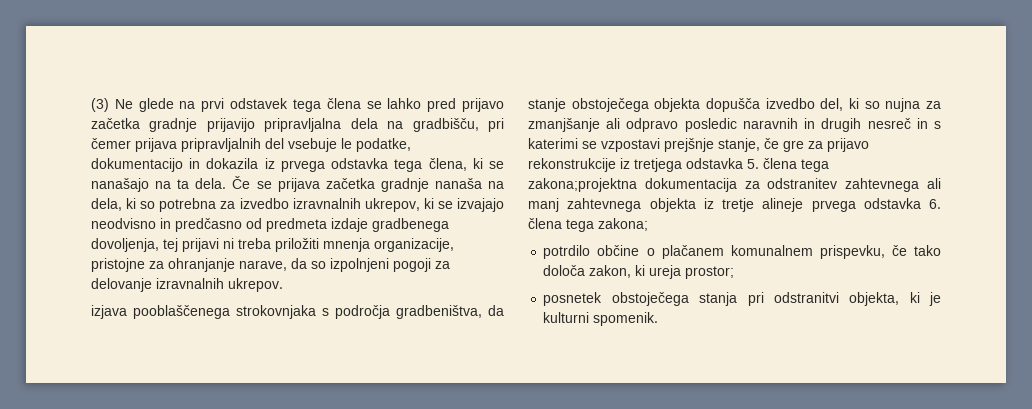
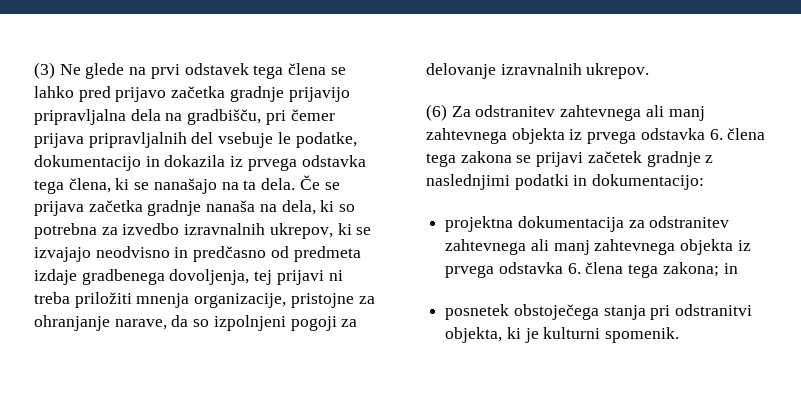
- izjava pooblaščenega strokovnjaka s področja gradbeništva, da stanje obstoječega objekta dopušča izvedbo del, ki so nujna za zmanjšanje ali odpravo posledic naravnih in drugih nesreč in s katerimi se vzpostavi prejšnje stanje, če gre za prijavo rekonstrukcije iz tretjega odstavka 5. člena tega zakona;projektna dokumentacija za odstranitev zahtevnega ali manj zahtevnega objekta iz tretje alineje prvega odstavka 6. člena tega zakona;
- potrdilo občine o plačanem komunalnem prispevku, če tako določa zakon, ki ureja prostor;
+ (6) Za odstranitev zahtevnega ali manj zahtevnega objekta iz prvega odstavka 6. člena tega zakona se prijavi začetek gradnje z naslednjimi podatki in dokumentacijo:
+ projektna dokumentacija za odstranitev zahtevnega ali manj zahtevnega objekta iz prvega odstavka 6. člena tega zakona; in

